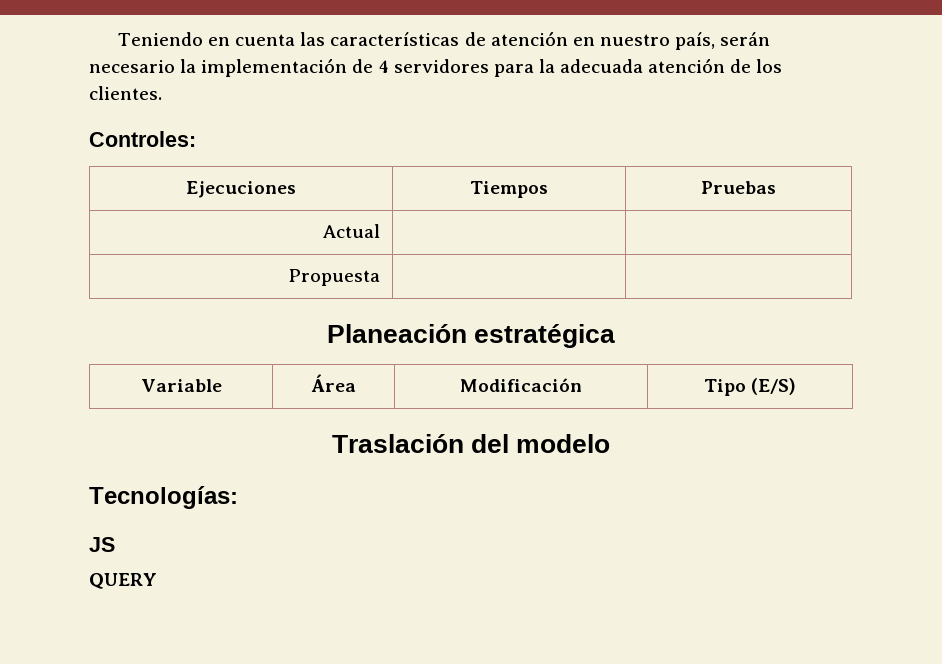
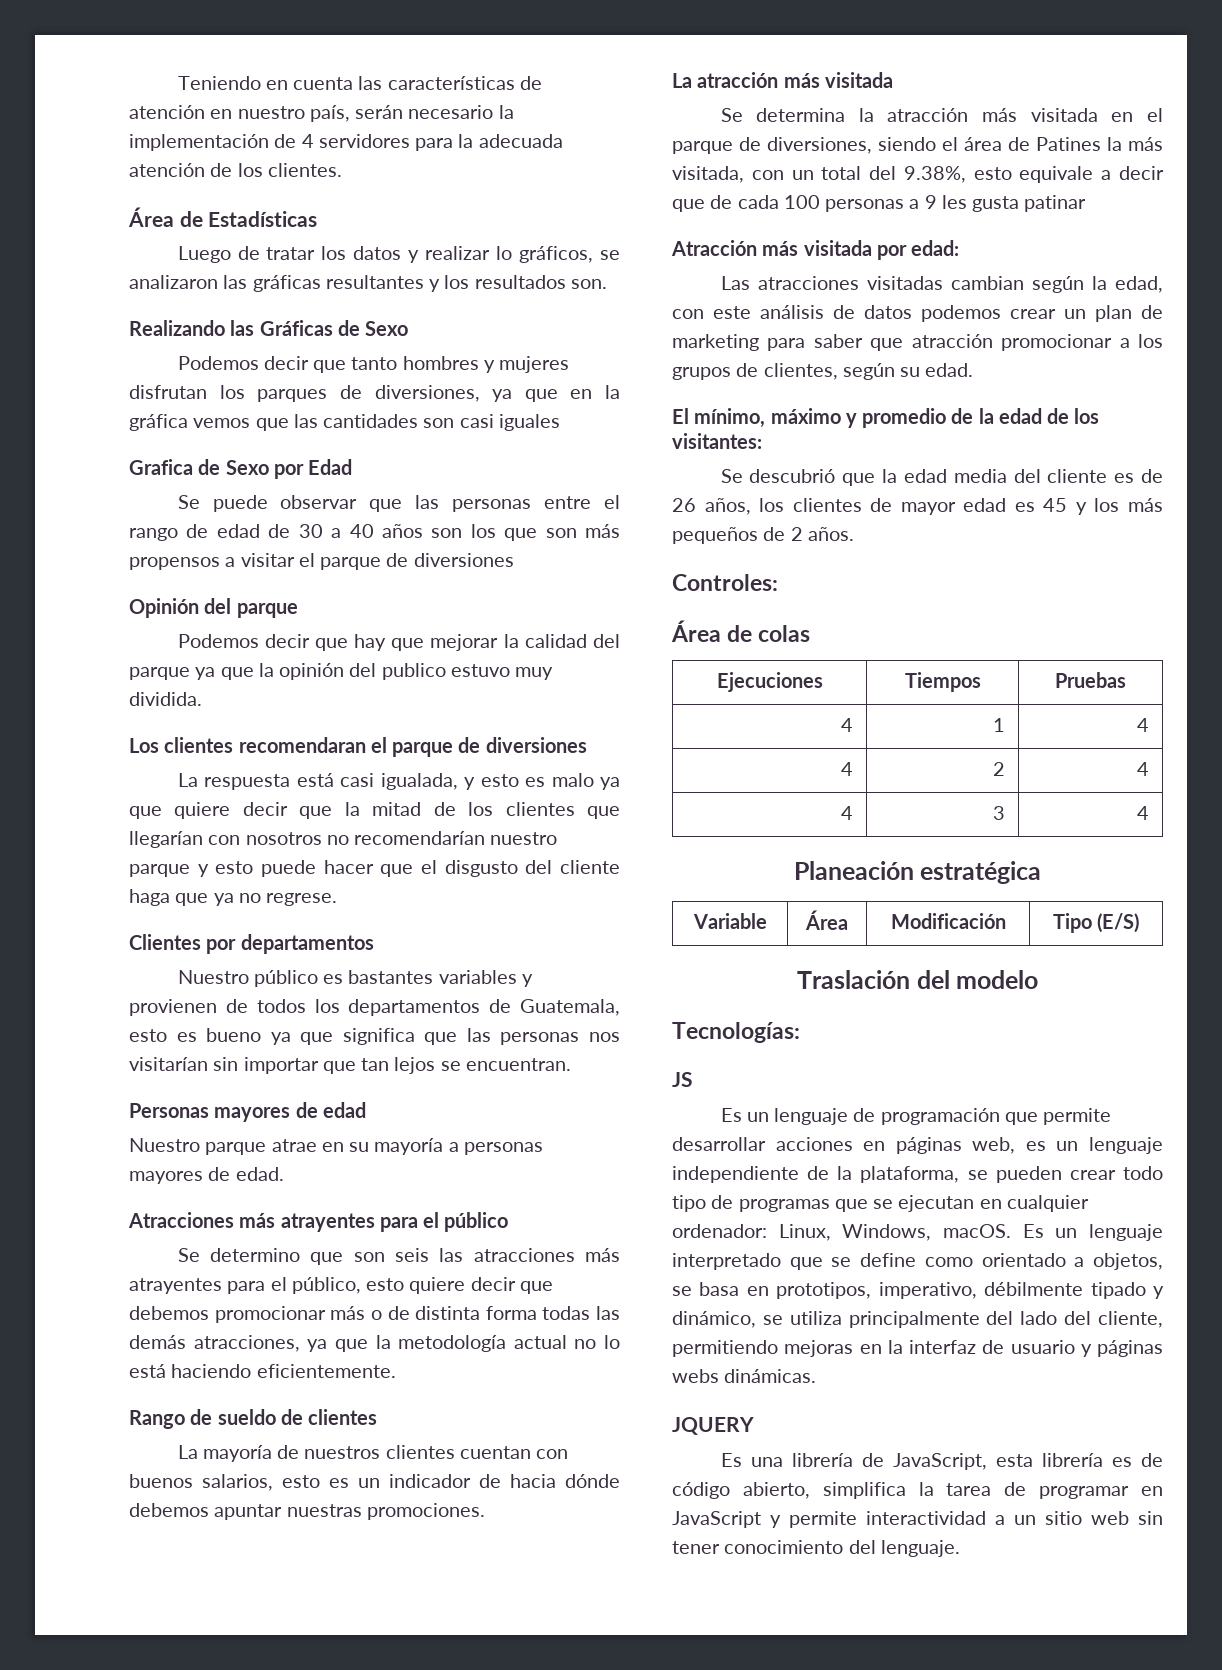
+ Área de Estadísticas
+ Luego de tratar los datos y realizar lo gráficos, se analizaron las gráficas resultantes y los resultados son.
+ Realizando las Gráficas de Sexo
+ Podemos decir que tanto hombres y mujeres disfrutan los parques de diversiones, ya que en la gráfica vemos que las cantidades son casi iguales
+ Grafica de Sexo por Edad
+ Se puede observar que las personas entre el rango de edad de 30 a 40 años son los que son más propensos a visitar el parque de diversiones
+ Opinión del parque
+ Podemos decir que hay que mejorar la calidad del parque ya que la opinión del publico estuvo muy dividida.
+ Los clientes recomendaran el parque de diversiones
+ La respuesta está casi igualada, y esto es malo ya que quiere decir que la mitad de los clientes que llegarían con nosotros no recomendarían nuestro parque y esto puede hacer que el disgusto del cliente haga que ya no regrese.
+ Clientes por departamentos
+ Nuestro público es bastantes variables y provienen de todos los departamentos de Guatemala, esto es bueno ya que significa que las personas nos visitarían sin importar que tan lejos se encuentran.
+ Personas mayores de edad
+ Nuestro parque atrae en su mayoría a personas mayores de edad.
+ Atracciones más atrayentes para el público
+ Se determino que son seis las atracciones más atrayentes para el público, esto quiere decir que debemos promocionar más o de distinta forma todas las demás atracciones, ya que la metodología actual no lo está haciendo eficientemente.
+ Rango de sueldo de clientes
+ La mayoría de nuestros clientes cuentan con buenos salarios, esto es un indicador de hacia dónde debemos apuntar nuestras promociones.
+ La atracción más visitada
+ Se determina la atracción más visitada en el parque de diversiones, siendo el área de Patines la más visitada, con un total del 9.38%, esto equivale a decir que de cada 100 personas a 9 les gusta patinar
+ Atracción más visitada por edad:
+ Las atracciones visitadas cambian según la edad, con este análisis de datos podemos crear un plan de marketing para saber que atracción promocionar a los grupos de clientes, según su edad.
+ El mínimo, máximo y promedio de la edad de los visitantes:
+ Se descubrió que la edad media del cliente es de 26 años, los clientes de mayor edad es 45 y los más pequeños de 2 años.
  Controles:
+ Área de colas
  Ejecuciones | Tiempos | Pruebas
- Actual | |
- Propuesta | |
+ 4 | 1 | 4
+ 4 | 2 | 4
+ 4 | 3 | 4
- QUERY
+ Es un lenguaje de programación que permite desarrollar acciones en páginas web, es un lenguaje independiente de la plataforma, se pueden crear todo tipo de programas que se ejecutan en cualquier ordenador: Linux, Windows, macOS. Es un lenguaje interpretado que se define como orientado a objetos, se basa en prototipos, imperativo, débilmente tipado y dinámico, se utiliza principalmente del lado del cliente, permitiendo mejoras en la interfaz de usuario y páginas webs dinámicas.
+ JQUERY
+ Es una librería de JavaScript, esta librería es de código abierto, simplifica la tarea de programar en JavaScript y permite interactividad a un sitio web sin tener conocimiento del lenguaje.

